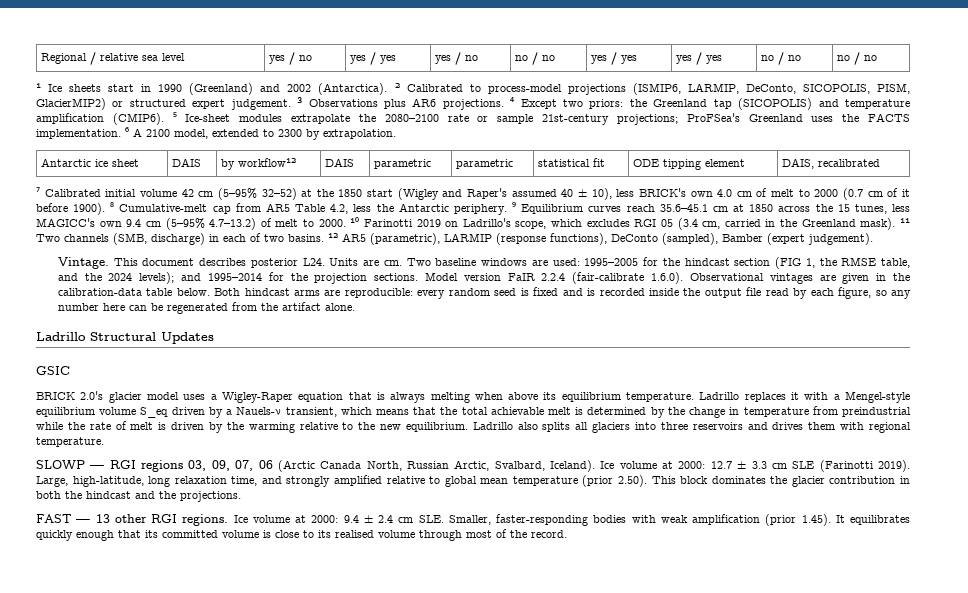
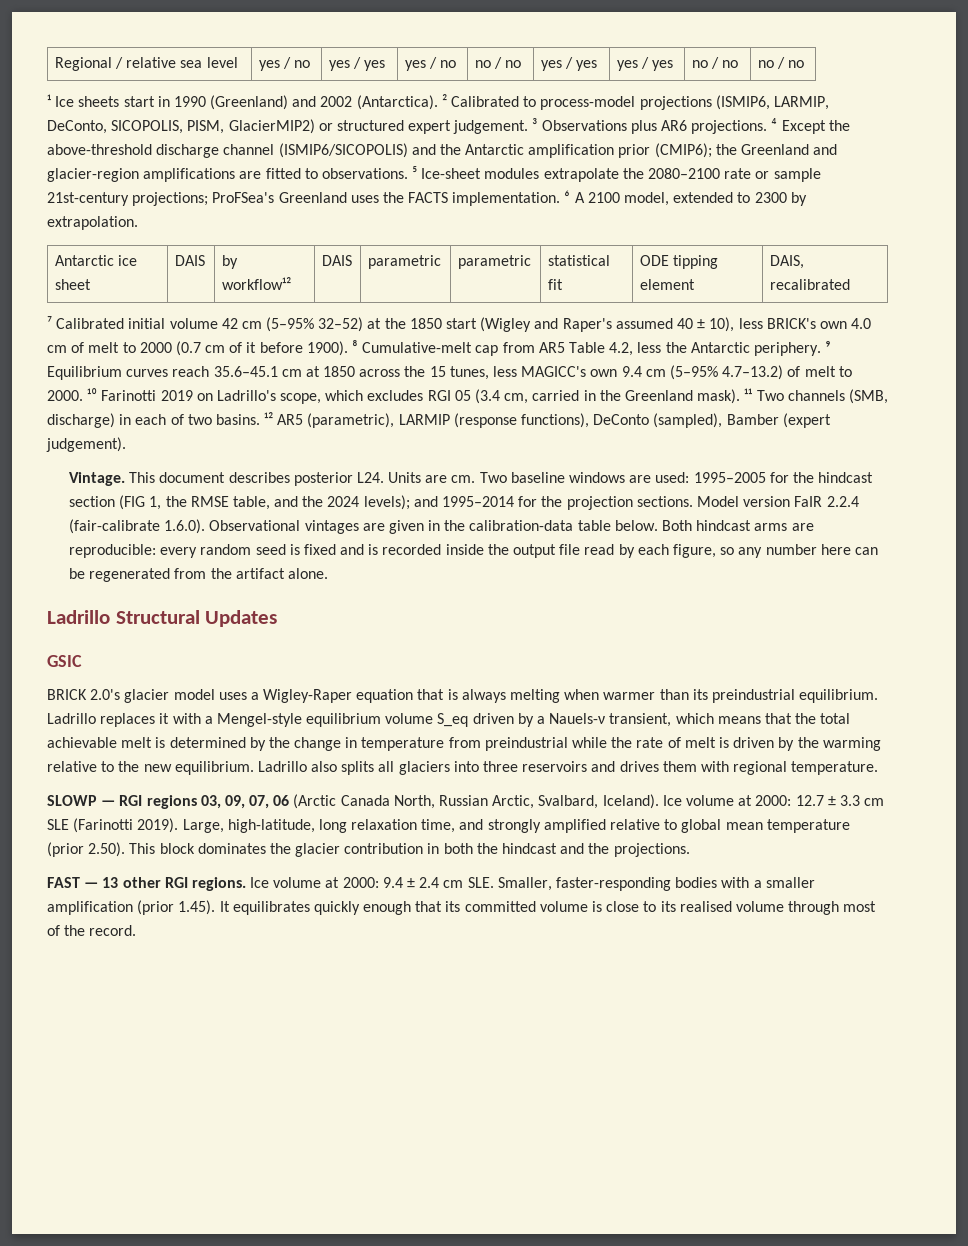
- ⁴ Except two priors: the Greenland tap (SICOPOLIS) and temperature amplification (CMIP6).
+ ⁴ Except the above-threshold discharge channel (ISMIP6/SICOPOLIS) and the Antarctic amplification prior (CMIP6); the Greenland and glacier-region amplifications are fitted to observations.
- BRICK 2.0's glacier model uses a Wigley-Raper equation that is always melting when above its equilibrium temperature.
+ BRICK 2.0's glacier model uses a Wigley-Raper equation that is always melting when warmer than its preindustrial equilibrium.
- Ice volume at 2000: 9.4 ± 2.4 cm SLE. Smaller, faster-responding bodies with weak amplification (prior 1.45). It equilibrates quickly enough that its committed volume is close to its realised volume through most of the record.
+ Ice volume at 2000: 9.4 ± 2.4 cm SLE. Smaller, faster-responding bodies with a smaller amplification (prior 1.45). It equilibrates quickly enough that its committed volume is close to its realised volume through most of the record.

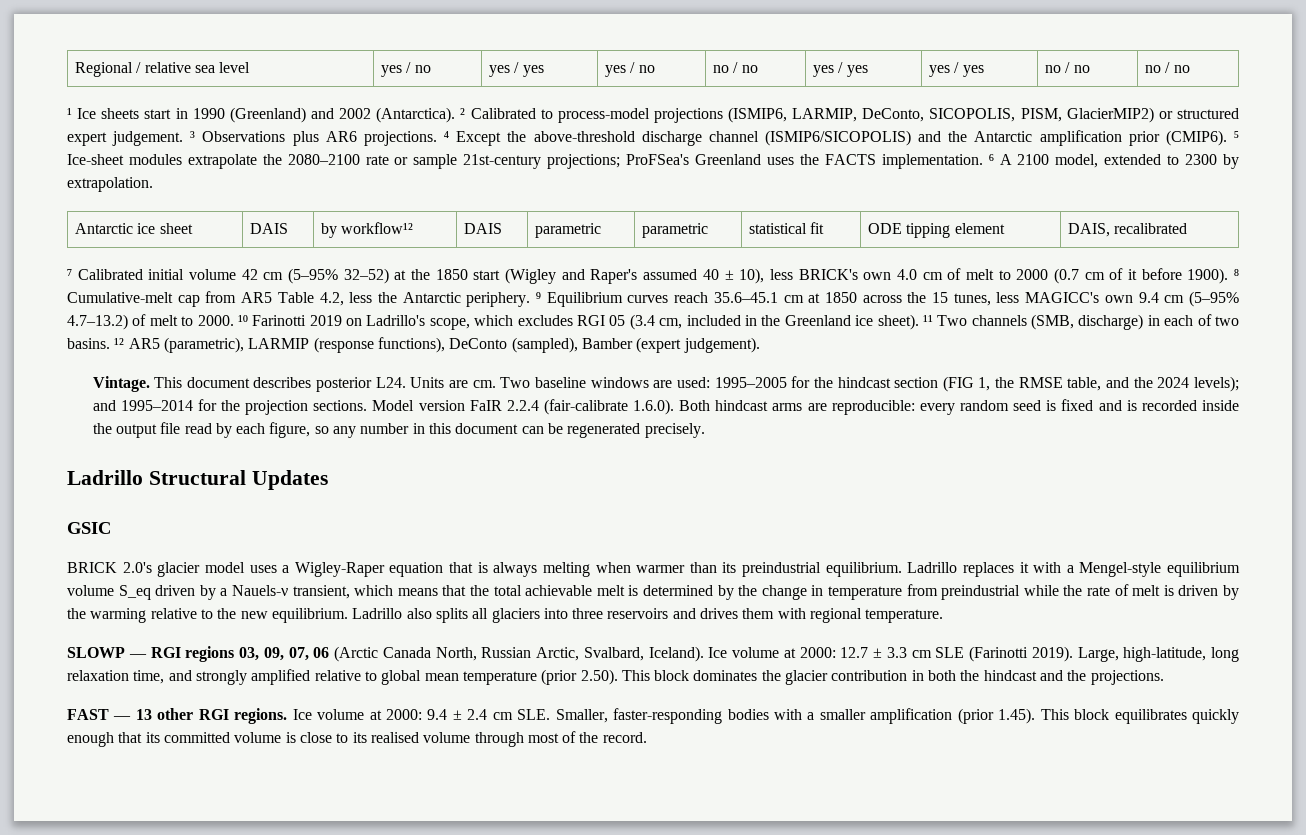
- ⁴ Except the above-threshold discharge channel (ISMIP6/SICOPOLIS) and the Antarctic amplification prior (CMIP6); the Greenland and glacier-region amplifications are fitted to observations.
+ ⁴ Except the above-threshold discharge channel (ISMIP6/SICOPOLIS) and the Antarctic amplification prior (CMIP6).
- ¹⁰ Farinotti 2019 on Ladrillo's scope, which excludes RGI 05 (3.4 cm, carried in the Greenland mask).
+ ¹⁰ Farinotti 2019 on Ladrillo's scope, which excludes RGI 05 (3.4 cm, included in the Greenland ice sheet).
- Model version FaIR 2.2.4 (fair-calibrate 1.6.0). Observational vintages are given in the calibration-data table below. Both hindcast arms are reproducible: every random seed is fixed and is recorded inside the output file read by each figure, so any number here can be regenerated from the artifact alone.
+ Model version FaIR 2.2.4 (fair-calibrate 1.6.0). Both hindcast arms are reproducible: every random seed is fixed and is recorded inside the output file read by each figure, so any number in this document can be regenerated precisely.
- Ice volume at 2000: 9.4 ± 2.4 cm SLE. Smaller, faster-responding bodies with a smaller amplification (prior 1.45). It equilibrates quickly enough that its committed volume is close to its realised volume through most of the record.
+ Ice volume at 2000: 9.4 ± 2.4 cm SLE. Smaller, faster-responding bodies with a smaller amplification (prior 1.45). This block equilibrates quickly enough that its committed volume is close to its realised volume through most of the record.

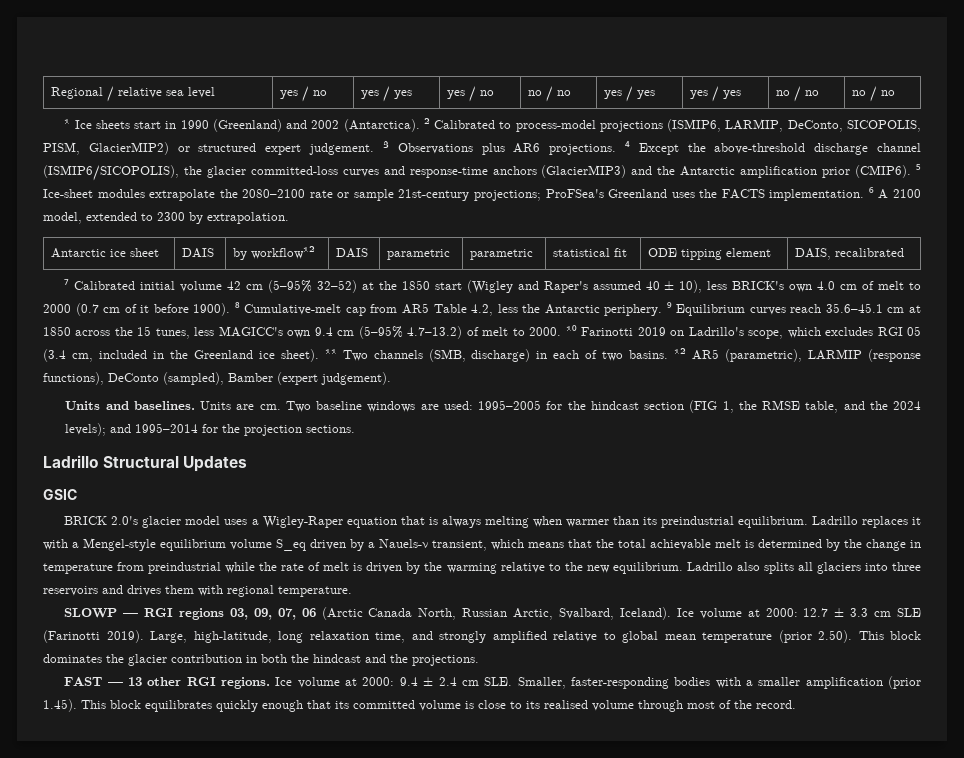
- ⁴ Except the above-threshold discharge channel (ISMIP6/SICOPOLIS) and the Antarctic amplification prior (CMIP6).
+ ⁴ Except the above-threshold discharge channel (ISMIP6/SICOPOLIS), the glacier committed-loss curves and response-time anchors (GlacierMIP3) and the Antarctic amplification prior (CMIP6).
- Vintage. This document describes posterior L24. Units are cm.
+ Units and baselines. Units are cm.
- Model version FaIR 2.2.4 (fair-calibrate 1.6.0). Both hindcast arms are reproducible: every random seed is fixed and is recorded inside the output file read by each figure, so any number in this document can be regenerated precisely.

